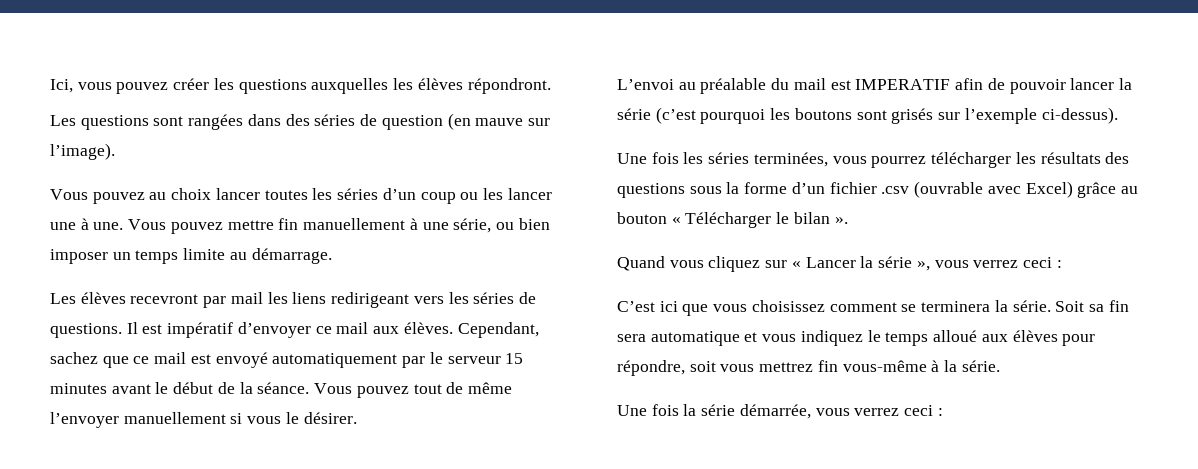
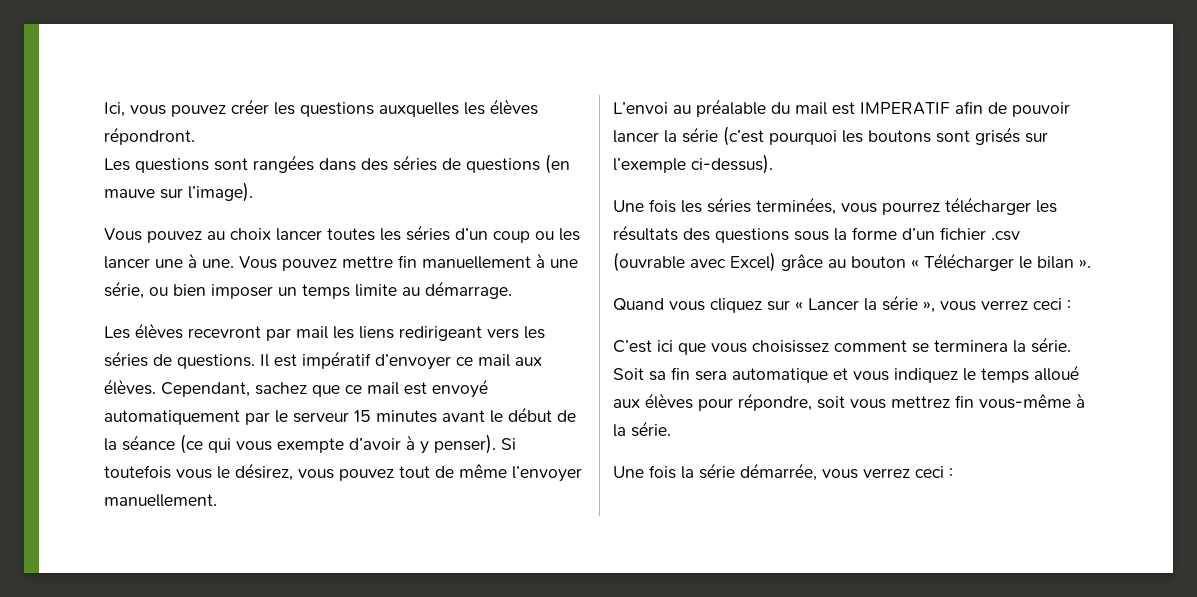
- Les questions sont rangées dans des séries de question (en mauve sur l’image).
+ Les questions sont rangées dans des séries de questions (en mauve sur l’image).
- Cependant, sachez que ce mail est envoyé automatiquement par le serveur 15 minutes avant le début de la séance. Vous pouvez tout de même l’envoyer manuellement si vous le désirer.
+ Cependant, sachez que ce mail est envoyé automatiquement par le serveur 15 minutes avant le début de la séance (ce qui vous exempte d’avoir à y penser). Si toutefois vous le désirez, vous pouvez tout de même l’envoyer manuellement.

